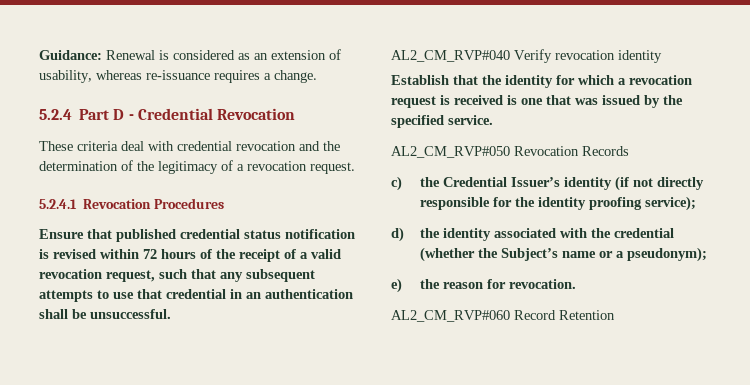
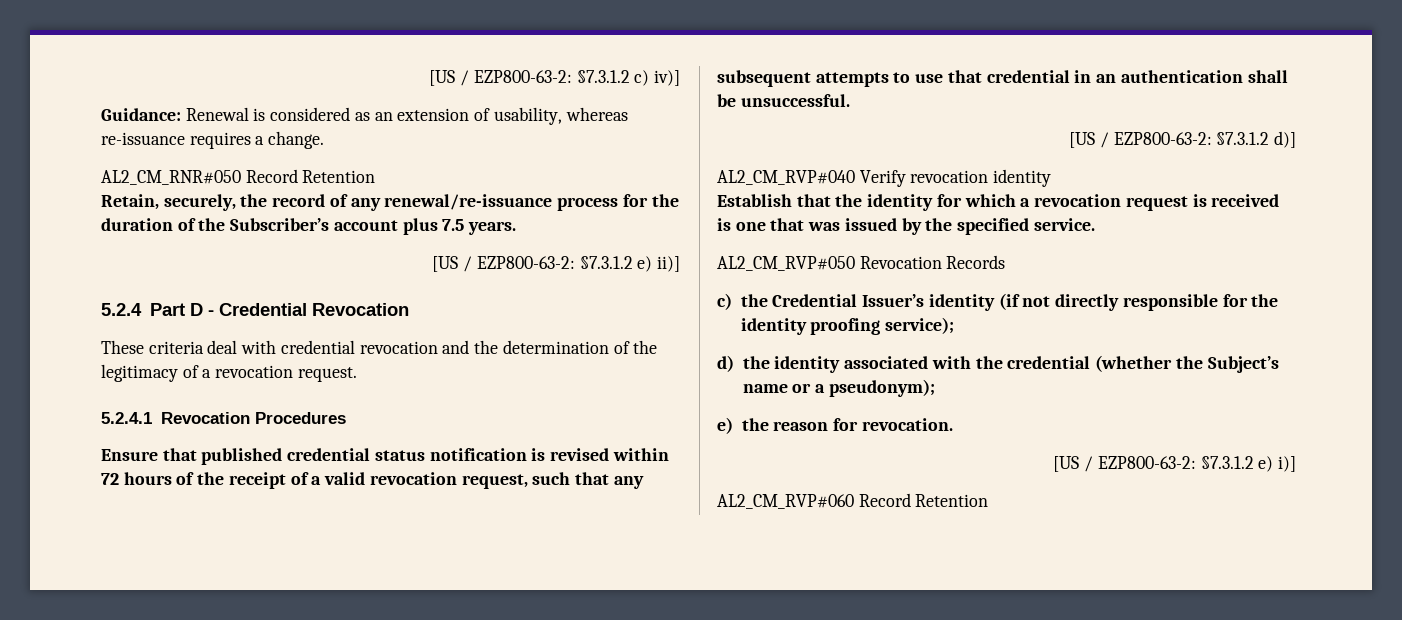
+ [US / EZP800-63-2: §7.3.1.2 c) iv)]
+ AL2_CM_RNR#050 Record Retention
+ Retain, securely, the record of any renewal/re-issuance process for the duration of the Subscriber’s account plus 7.5 years.
+ [US / EZP800-63-2: §7.3.1.2 e) ii)]
+ [US / EZP800-63-2: §7.3.1.2 d)]
+ [US / EZP800-63-2: §7.3.1.2 e) i)]

